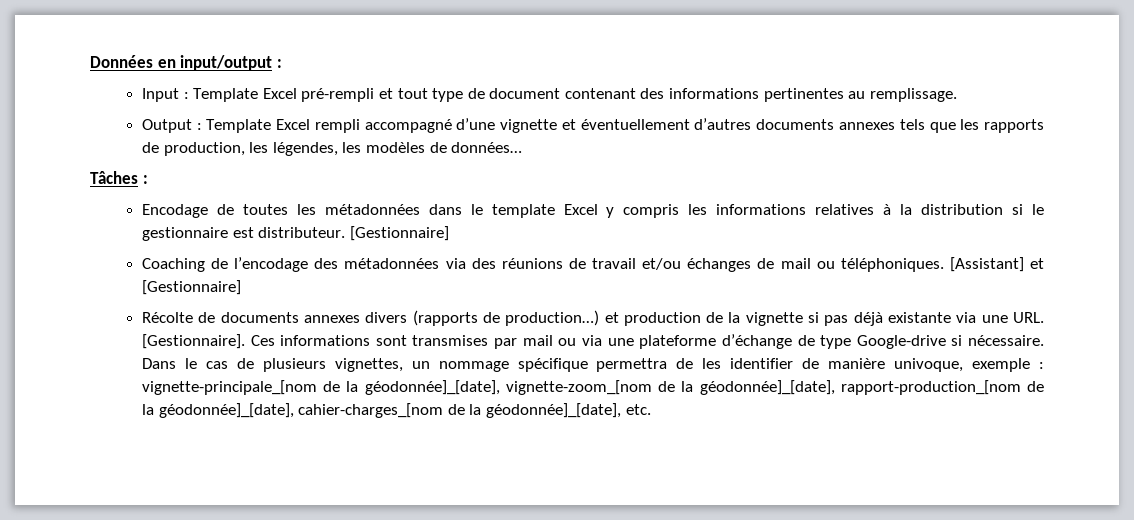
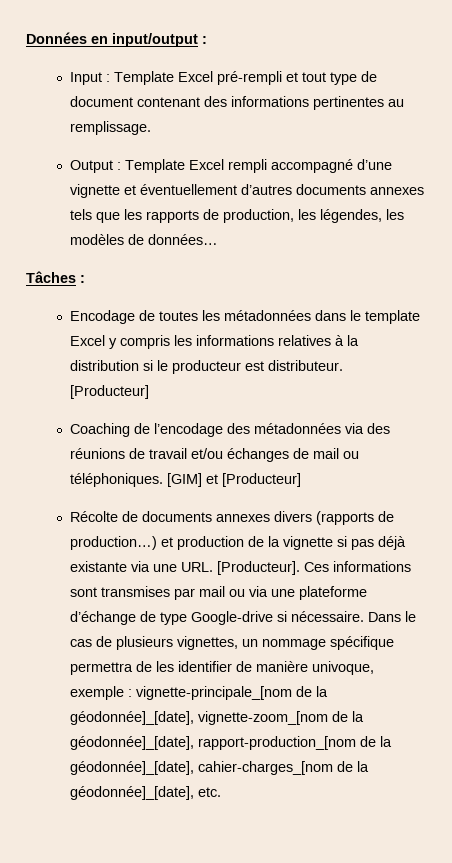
- Encodage de toutes les métadonnées dans le template Excel y compris les informations relatives à la distribution si le gestionnaire est distributeur. [Gestionnaire]
+ Encodage de toutes les métadonnées dans le template Excel y compris les informations relatives à la distribution si le producteur est distributeur. [Producteur]
- [Assistant] et [Gestionnaire]
+ [GIM] et [Producteur]
- Récolte de documents annexes divers (rapports de production…) et production de la vignette si pas déjà existante via une URL. [Gestionnaire].
+ Récolte de documents annexes divers (rapports de production…) et production de la vignette si pas déjà existante via une URL. [Producteur].

